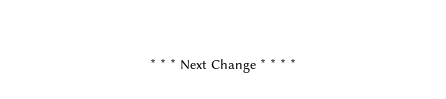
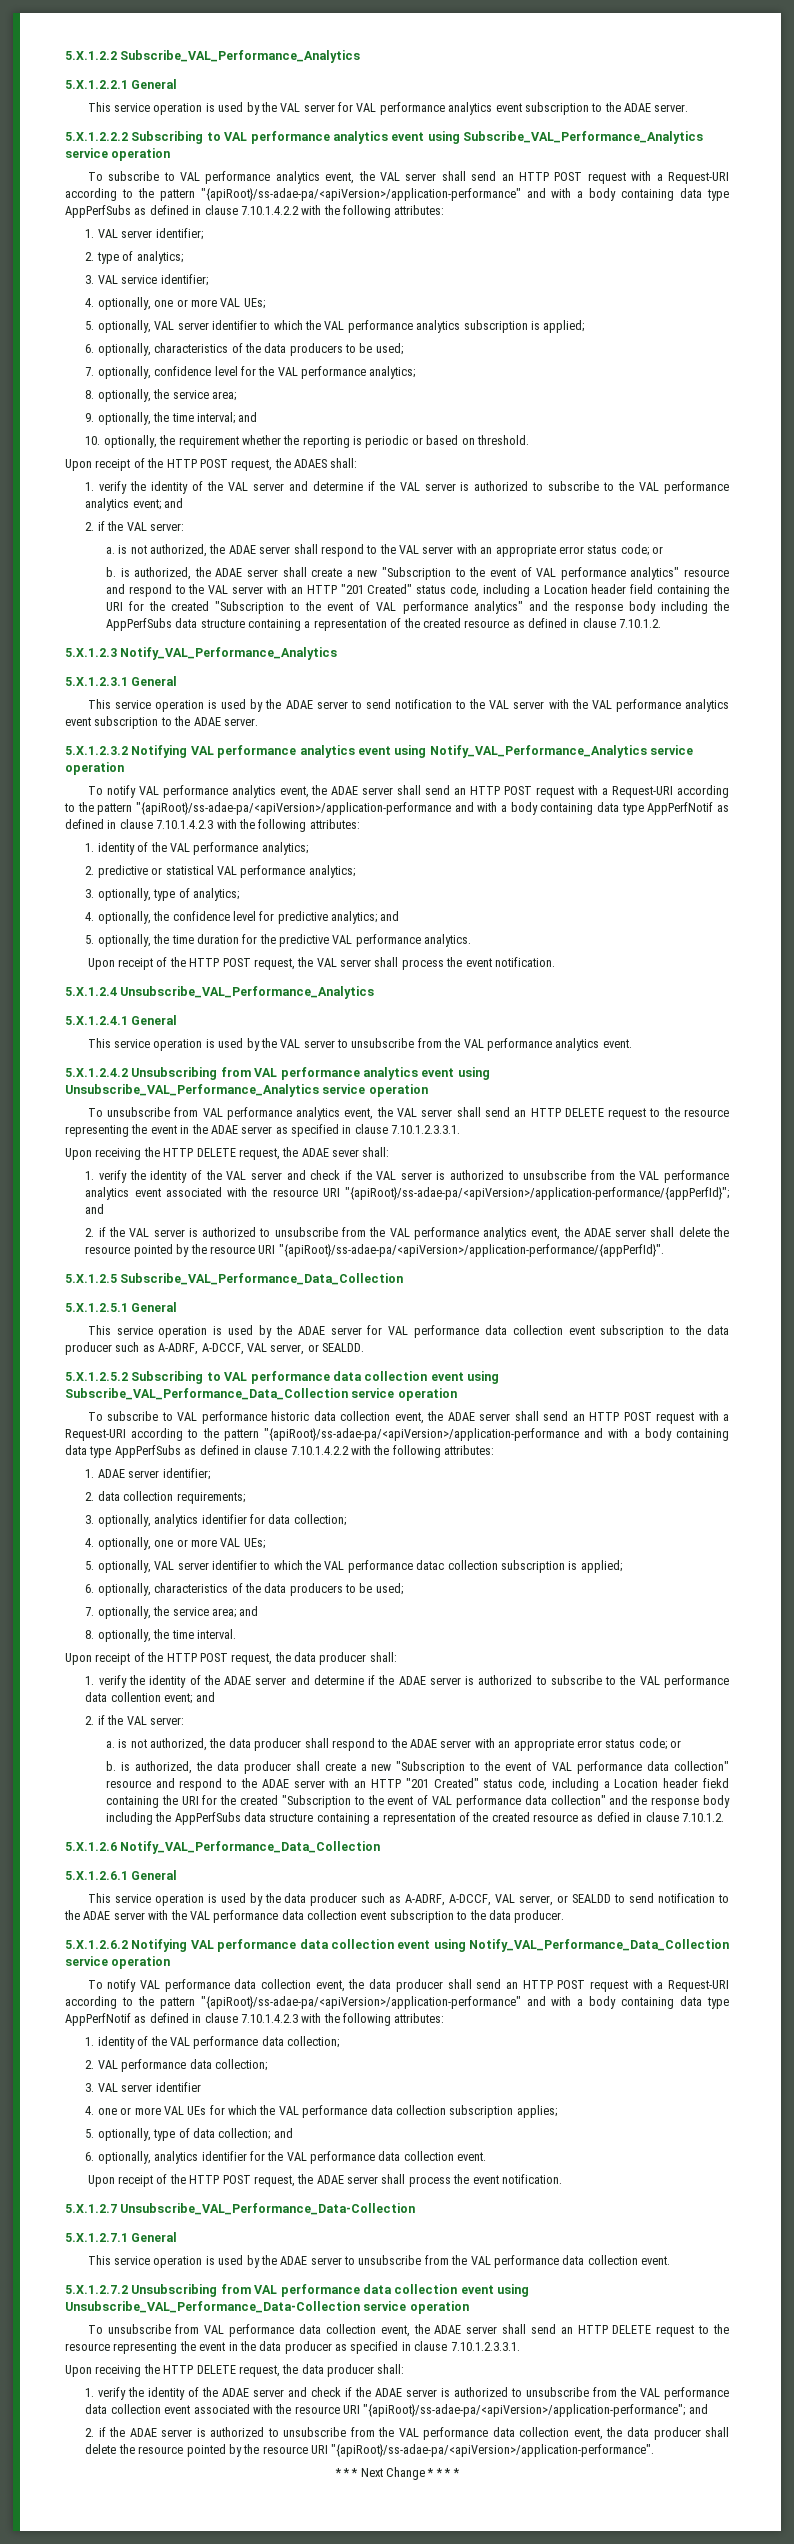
+ 5.X.1.2.2 Subscribe_VAL_Performance_Analytics
+ 5.X.1.2.2.1 General
+ This service operation is used by the VAL server for VAL performance analytics event subscription to the ADAE server.
+ 5.X.1.2.2.2 Subscribing to VAL performance analytics event using Subscribe_VAL_Performance_Analytics service operation
+ To subscribe to VAL performance analytics event, the VAL server shall send an HTTP POST request with a Request-URI according to the pattern "{apiRoot}/ss-adae-pa/<apiVersion>/application-performance" and with a body containing data type AppPerfSubs as defined in clause 7.10.1.4.2.2 with the following attributes:
+ 1. VAL server identifier;
+ 2. type of analytics;
+ 3. VAL service identifier;
+ 4. optionally, one or more VAL UEs;
+ 5. optionally, VAL server identifier to which the VAL performance analytics subscription is applied;
+ 6. optionally, characteristics of the data producers to be used;
+ 7. optionally, confidence level for the VAL performance analytics;
+ 8. optionally, the service area;
+ 9. optionally, the time interval; and
+ 10. optionally, the requirement whether the reporting is periodic or based on threshold.
+ Upon receipt of the HTTP POST request, the ADAES shall:
+ 1. verify the identity of the VAL server and determine if the VAL server is authorized to subscribe to the VAL performance analytics event; and
+ 2. if the VAL server:
+ a. is not authorized, the ADAE server shall respond to the VAL server with an appropriate error status code; or
+ b. is authorized, the ADAE server shall create a new "Subscription to the event of VAL performance analytics" resource and respond to the VAL server with an HTTP "201 Created" status code, including a Location header field containing the URI for the created "Subscription to the event of VAL performance analytics" and the response body including the AppPerfSubs data structure containing a representation of the created resource as defined in clause 7.10.1.2.
+ 5.X.1.2.3 Notify_VAL_Performance_Analytics
+ 5.X.1.2.3.1 General
+ This service operation is used by the ADAE server to send notification to the VAL server with the VAL performance analytics event subscription to the ADAE server.
+ 5.X.1.2.3.2 Notifying VAL performance analytics event using Notify_VAL_Performance_Analytics service operation
+ To notify VAL performance analytics event, the ADAE server shall send an HTTP POST request with a Request-URI according to the pattern "{apiRoot}/ss-adae-pa/<apiVersion>/application-performance and with a body containing data type AppPerfNotif as defined in clause 7.10.1.4.2.3 with the following attributes:
+ 1. identity of the VAL performance analytics;
+ 2. predictive or statistical VAL performance analytics;
+ 3. optionally, type of analytics;
+ 4. optionally, the confidence level for predictive analytics; and
+ 5. optionally, the time duration for the predictive VAL performance analytics.
+ Upon receipt of the HTTP POST request, the VAL server shall process the event notification.
+ 5.X.1.2.4 Unsubscribe_VAL_Performance_Analytics
+ 5.X.1.2.4.1 General
+ This service operation is used by the VAL server to unsubscribe from the VAL performance analytics event.
+ 5.X.1.2.4.2 Unsubscribing from VAL performance analytics event using Unsubscribe_VAL_Performance_Analytics service operation
+ To unsubscribe from VAL performance analytics event, the VAL server shall send an HTTP DELETE request to the resource representing the event in the ADAE server as specified in clause 7.10.1.2.3.3.1.
+ Upon receiving the HTTP DELETE request, the ADAE sever shall:
+ 1. verify the identity of the VAL server and check if the VAL server is authorized to unsubscribe from the VAL performance analytics event associated with the resource URI "{apiRoot}/ss-adae-pa/<apiVersion>/application-performance/{appPerfId}"; and
+ 2. if the VAL server is authorized to unsubscribe from the VAL performance analytics event, the ADAE server shall delete the resource pointed by the resource URI "{apiRoot}/ss-adae-pa/<apiVersion>/application-performance/{appPerfId}".
+ 5.X.1.2.5 Subscribe_VAL_Performance_Data_Collection
+ 5.X.1.2.5.1 General
+ This service operation is used by the ADAE server for VAL performance data collection event subscription to the data producer such as A-ADRF, A-DCCF, VAL server, or SEALDD.
+ 5.X.1.2.5.2 Subscribing to VAL performance data collection event using Subscribe_VAL_Performance_Data_Collection service operation
+ To subscribe to VAL performance historic data collection event, the ADAE server shall send an HTTP POST request with a Request-URI according to the pattern "{apiRoot}/ss-adae-pa/<apiVersion>/application-performance and with a body containing data type AppPerfSubs as defined in clause 7.10.1.4.2.2 with the following attributes:
+ 1. ADAE server identifier;
+ 2. data collection requirements;
+ 3. optionally, analytics identifier for data collection;
+ 4. optionally, one or more VAL UEs;
+ 5. optionally, VAL server identifier to which the VAL performance datac collection subscription is applied;
+ 6. optionally, characteristics of the data producers to be used;
+ 7. optionally, the service area; and
+ 8. optionally, the time interval.
+ Upon receipt of the HTTP POST request, the data producer shall:
+ 1. verify the identity of the ADAE server and determine if the ADAE server is authorized to subscribe to the VAL performance data collention event; and
+ 2. if the VAL server:
+ a. is not authorized, the data producer shall respond to the ADAE server with an appropriate error status code; or
+ b. is authorized, the data producer shall create a new "Subscription to the event of VAL performance data collection" resource and respond to the ADAE server with an HTTP "201 Created" status code, including a Location header fiekd containing the URI for the created "Subscription to the event of VAL performance data collection" and the response body including the AppPerfSubs data structure containing a representation of the created resource as defied in clause 7.10.1.2.
+ 5.X.1.2.6 Notify_VAL_Performance_Data_Collection
+ 5.X.1.2.6.1 General
+ This service operation is used by the data producer such as A-ADRF, A-DCCF, VAL server, or SEALDD to send notification to the ADAE server with the VAL performance data collection event subscription to the data producer.
+ 5.X.1.2.6.2 Notifying VAL performance data collection event using Notify_VAL_Performance_Data_Collection service operation
+ To notify VAL performance data collection event, the data producer shall send an HTTP POST request with a Request-URI according to the pattern "{apiRoot}/ss-adae-pa/<apiVersion>/application-performance" and with a body containing data type AppPerfNotif as defined in clause 7.10.1.4.2.3 with the following attributes:
+ 1. identity of the VAL performance data collection;
+ 2. VAL performance data collection;
+ 3. VAL server identifier
+ 4. one or more VAL UEs for which the VAL performance data collection subscription applies;
+ 5. optionally, type of data collection; and
+ 6. optionally, analytics identifier for the VAL performance data collection event.
+ Upon receipt of the HTTP POST request, the ADAE server shall process the event notification.
+ 5.X.1.2.7 Unsubscribe_VAL_Performance_Data-Collection
+ 5.X.1.2.7.1 General
+ This service operation is used by the ADAE server to unsubscribe from the VAL performance data collection event.
+ 5.X.1.2.7.2 Unsubscribing from VAL performance data collection event using Unsubscribe_VAL_Performance_Data-Collection service operation
+ To unsubscribe from VAL performance data collection event, the ADAE server shall send an HTTP DELETE request to the resource representing the event in the data producer as specified in clause 7.10.1.2.3.3.1.
+ Upon receiving the HTTP DELETE request, the data producer shall:
+ 1. verify the identity of the ADAE server and check if the ADAE server is authorized to unsubscribe from the VAL performance data collection event associated with the resource URI "{apiRoot}/ss-adae-pa/<apiVersion>/application-performance"; and
+ 2. if the ADAE server is authorized to unsubscribe from the VAL performance data collection event, the data producer shall delete the resource pointed by the resource URI "{apiRoot}/ss-adae-pa/<apiVersion>/application-performance".

